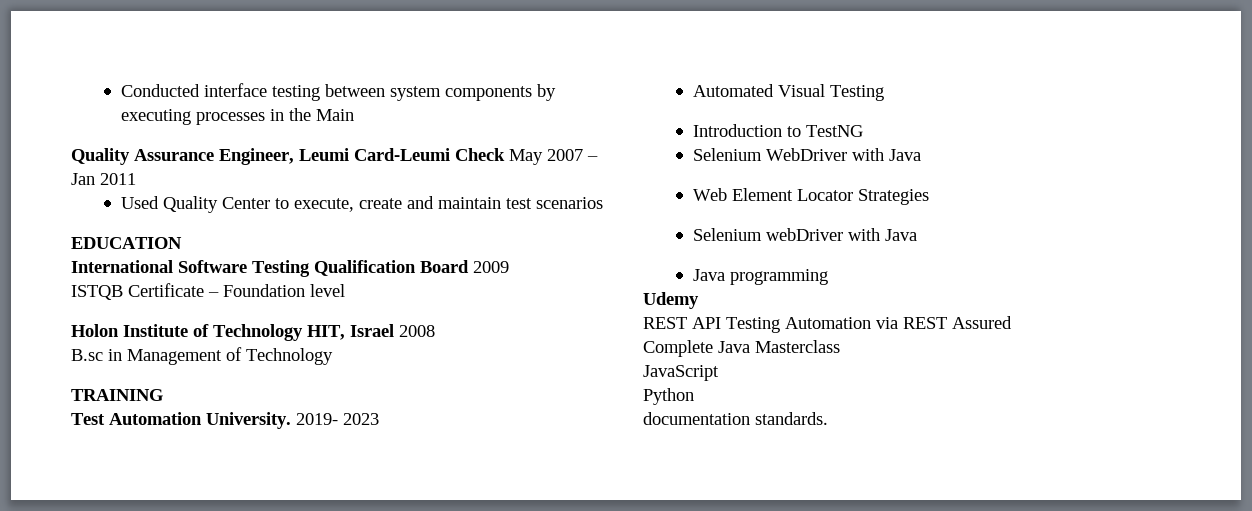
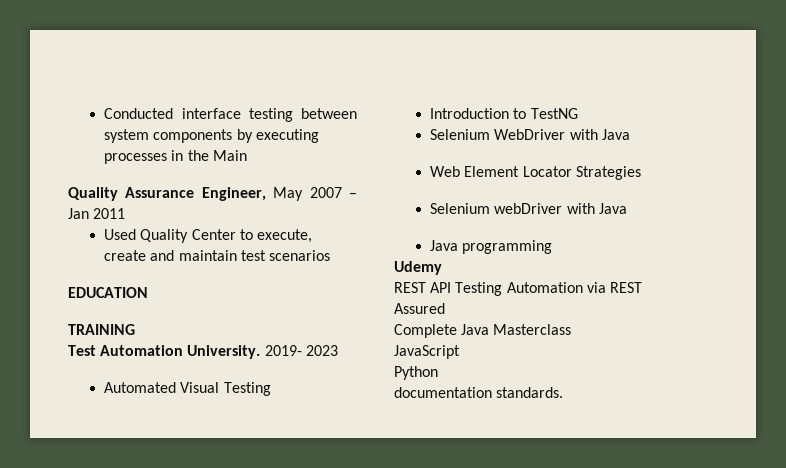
- Quality Assurance Engineer, Leumi Card-Leumi Check May 2007 – Jan 2011
+ Quality Assurance Engineer, May 2007 – Jan 2011
- International Software Testing Qualification Board 2009
- ISTQB Certificate – Foundation level
- Holon Institute of Technology HIT, Israel 2008
- B.sc in Management of Technology

